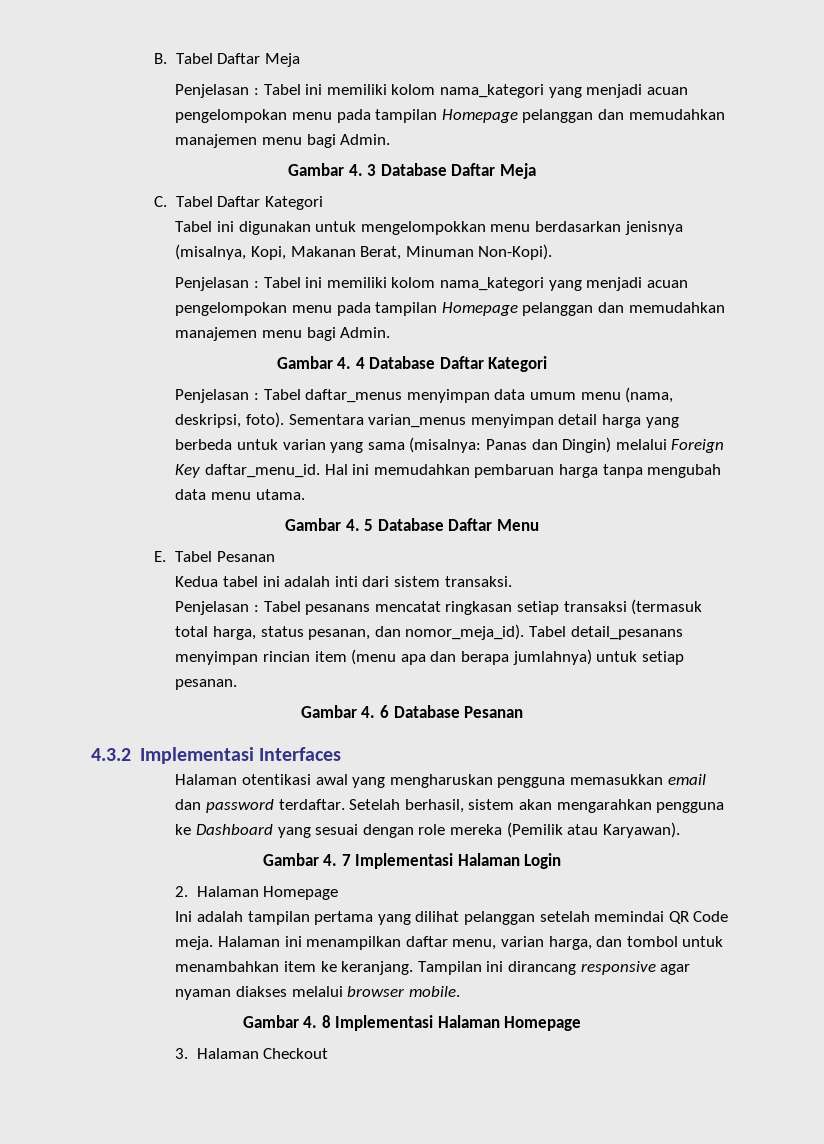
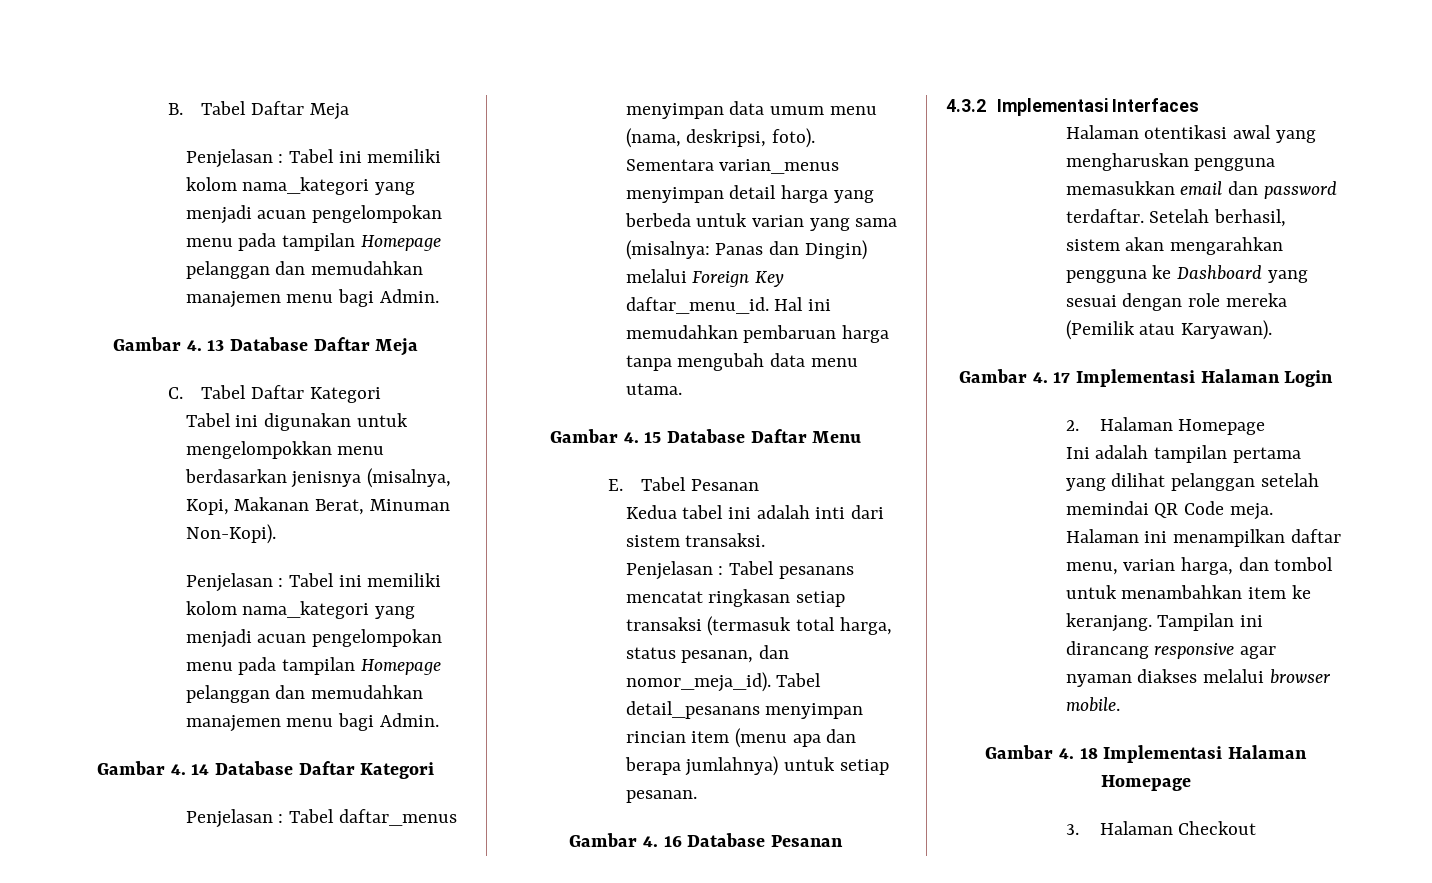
- Gambar 4. 3 Database Daftar Meja
+ Gambar 4. 13 Database Daftar Meja
- Gambar 4. 4 Database Daftar Kategori
+ Gambar 4. 14 Database Daftar Kategori
- Gambar 4. 5 Database Daftar Menu
+ Gambar 4. 15 Database Daftar Menu
- Gambar 4. 6 Database Pesanan
+ Gambar 4. 16 Database Pesanan
- Gambar 4. 7 Implementasi Halaman Login
+ Gambar 4. 17 Implementasi Halaman Login
- Gambar 4. 8 Implementasi Halaman Homepage
+ Gambar 4. 18 Implementasi Halaman Homepage

